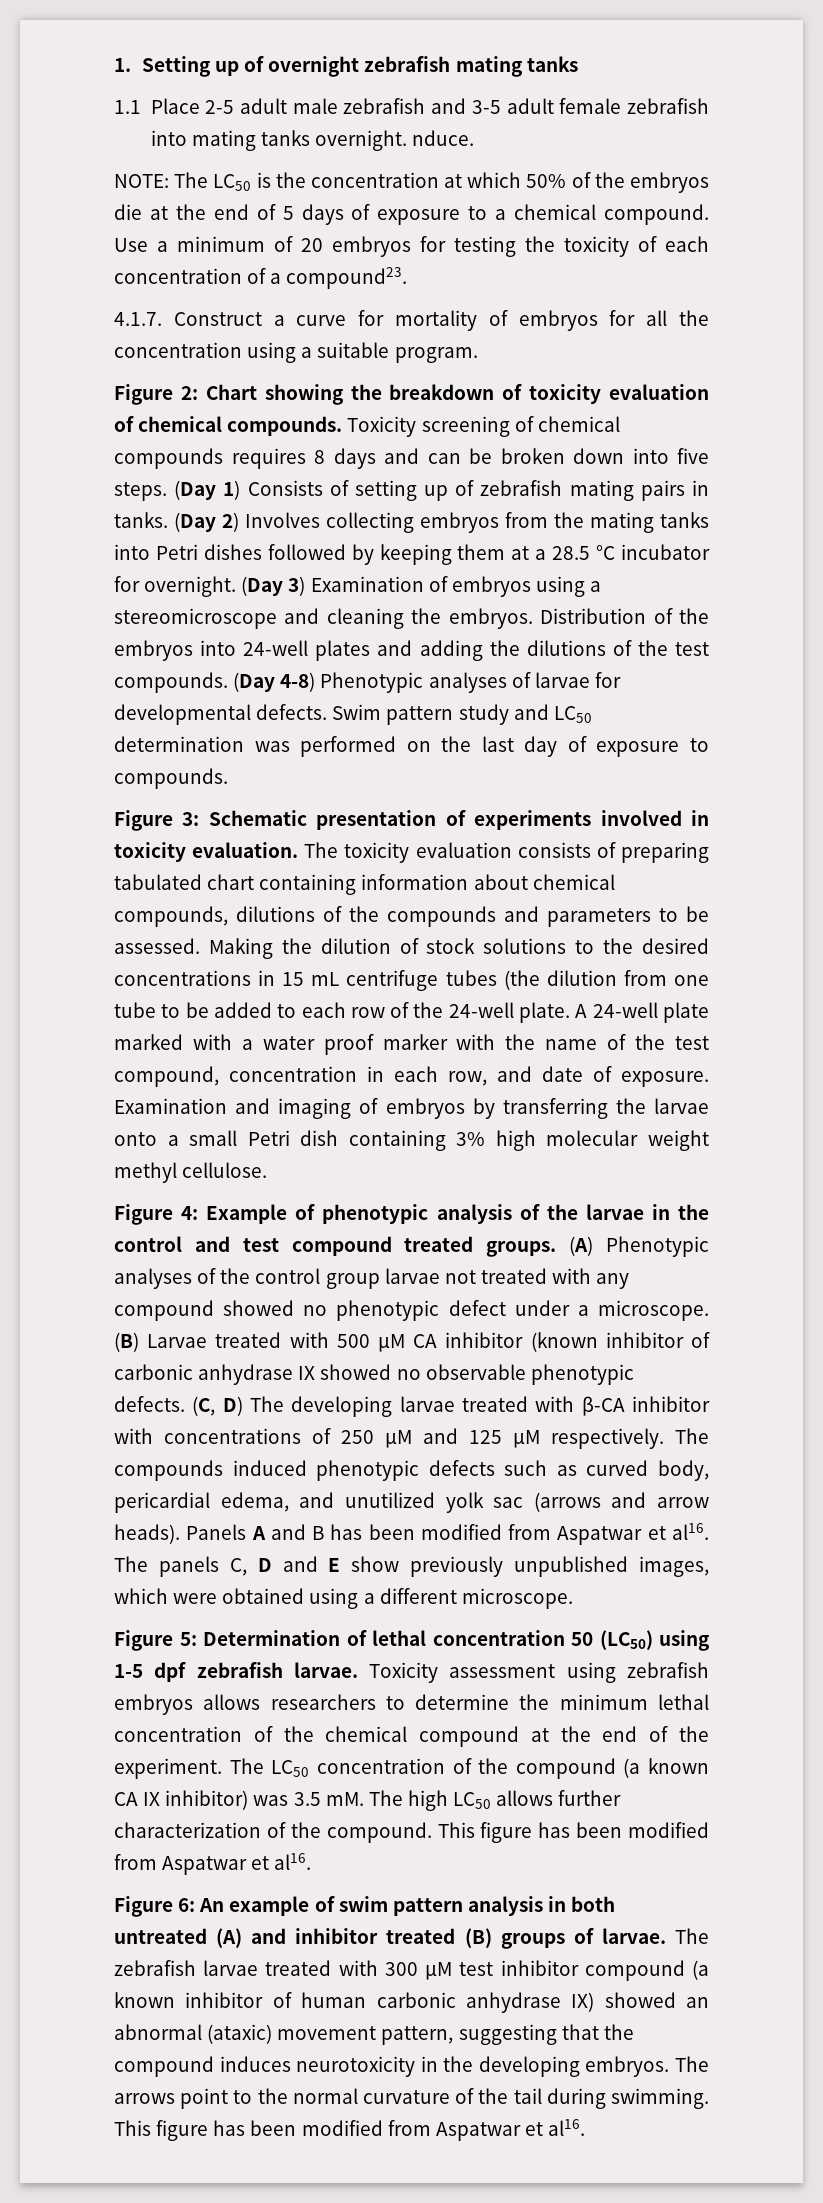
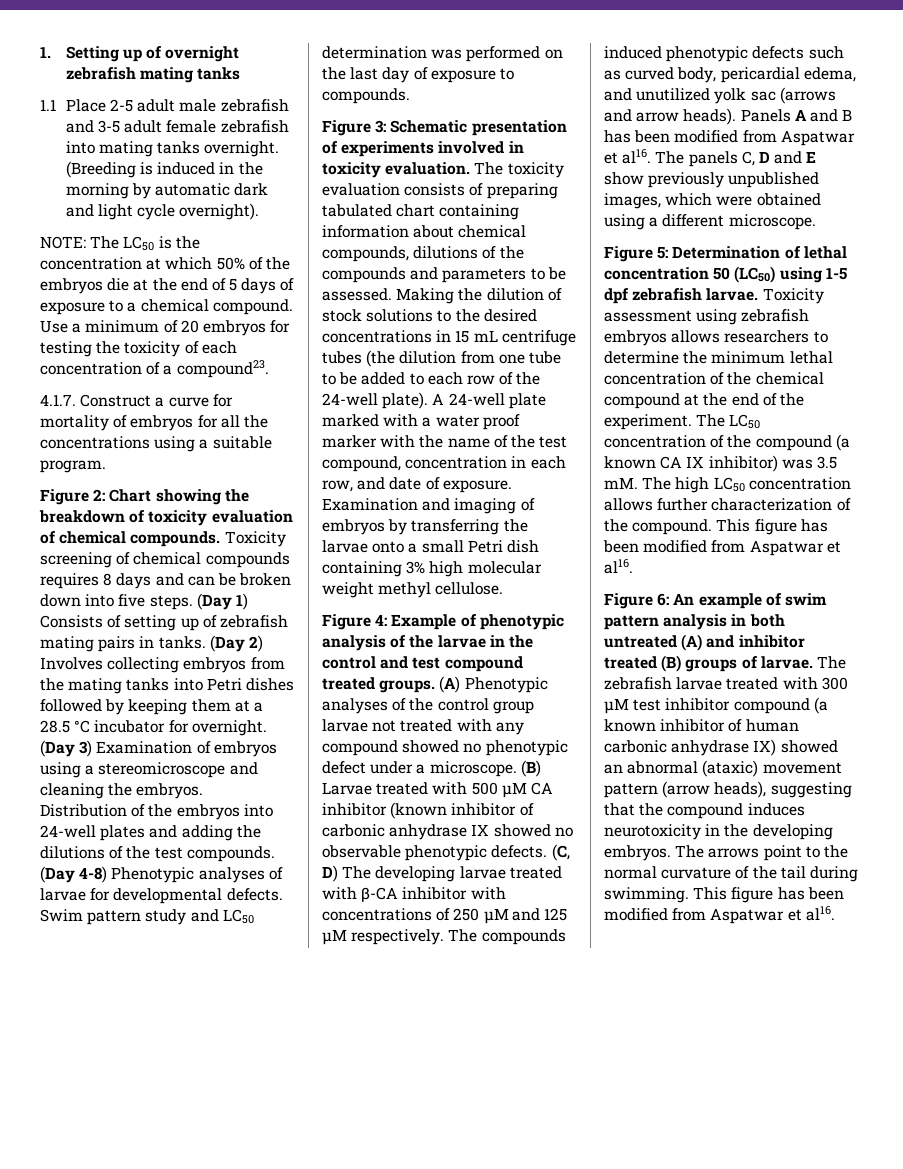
- 1.1 Place 2-5 adult male zebrafish and 3-5 adult female zebrafish into mating tanks overnight. nduce.
+ 1.1 Place 2-5 adult male zebrafish and 3-5 adult female zebrafish into mating tanks overnight. (Breeding is induced in the morning by automatic dark and light cycle overnight).
- 4.1.7. Construct a curve for mortality of embryos for all the concentration using a suitable program.
+ 4.1.7. Construct a curve for mortality of embryos for all the concentrations using a suitable program.
- Making the dilution of stock solutions to the desired concentrations in 15 mL centrifuge tubes (the dilution from one tube to be added to each row of the 24-well plate.
+ Making the dilution of stock solutions to the desired concentrations in 15 mL centrifuge tubes (the dilution from one tube to be added to each row of the 24-well plate).
- The high LC50 allows further characterization of the compound.
+ The high LC50 concentration allows further characterization of the compound.
- The zebrafish larvae treated with 300 μM test inhibitor compound (a known inhibitor of human carbonic anhydrase IX) showed an abnormal (ataxic) movement pattern, suggesting that the compound induces neurotoxicity in the developing embryos.
+ The zebrafish larvae treated with 300 μM test inhibitor compound (a known inhibitor of human carbonic anhydrase IX) showed an abnormal (ataxic) movement pattern (arrow heads), suggesting that the compound induces neurotoxicity in the developing embryos.

